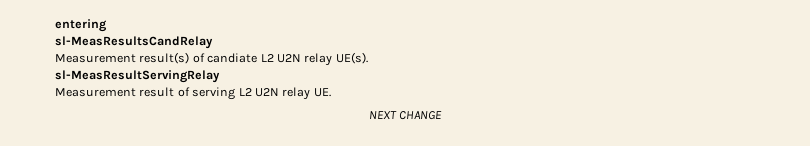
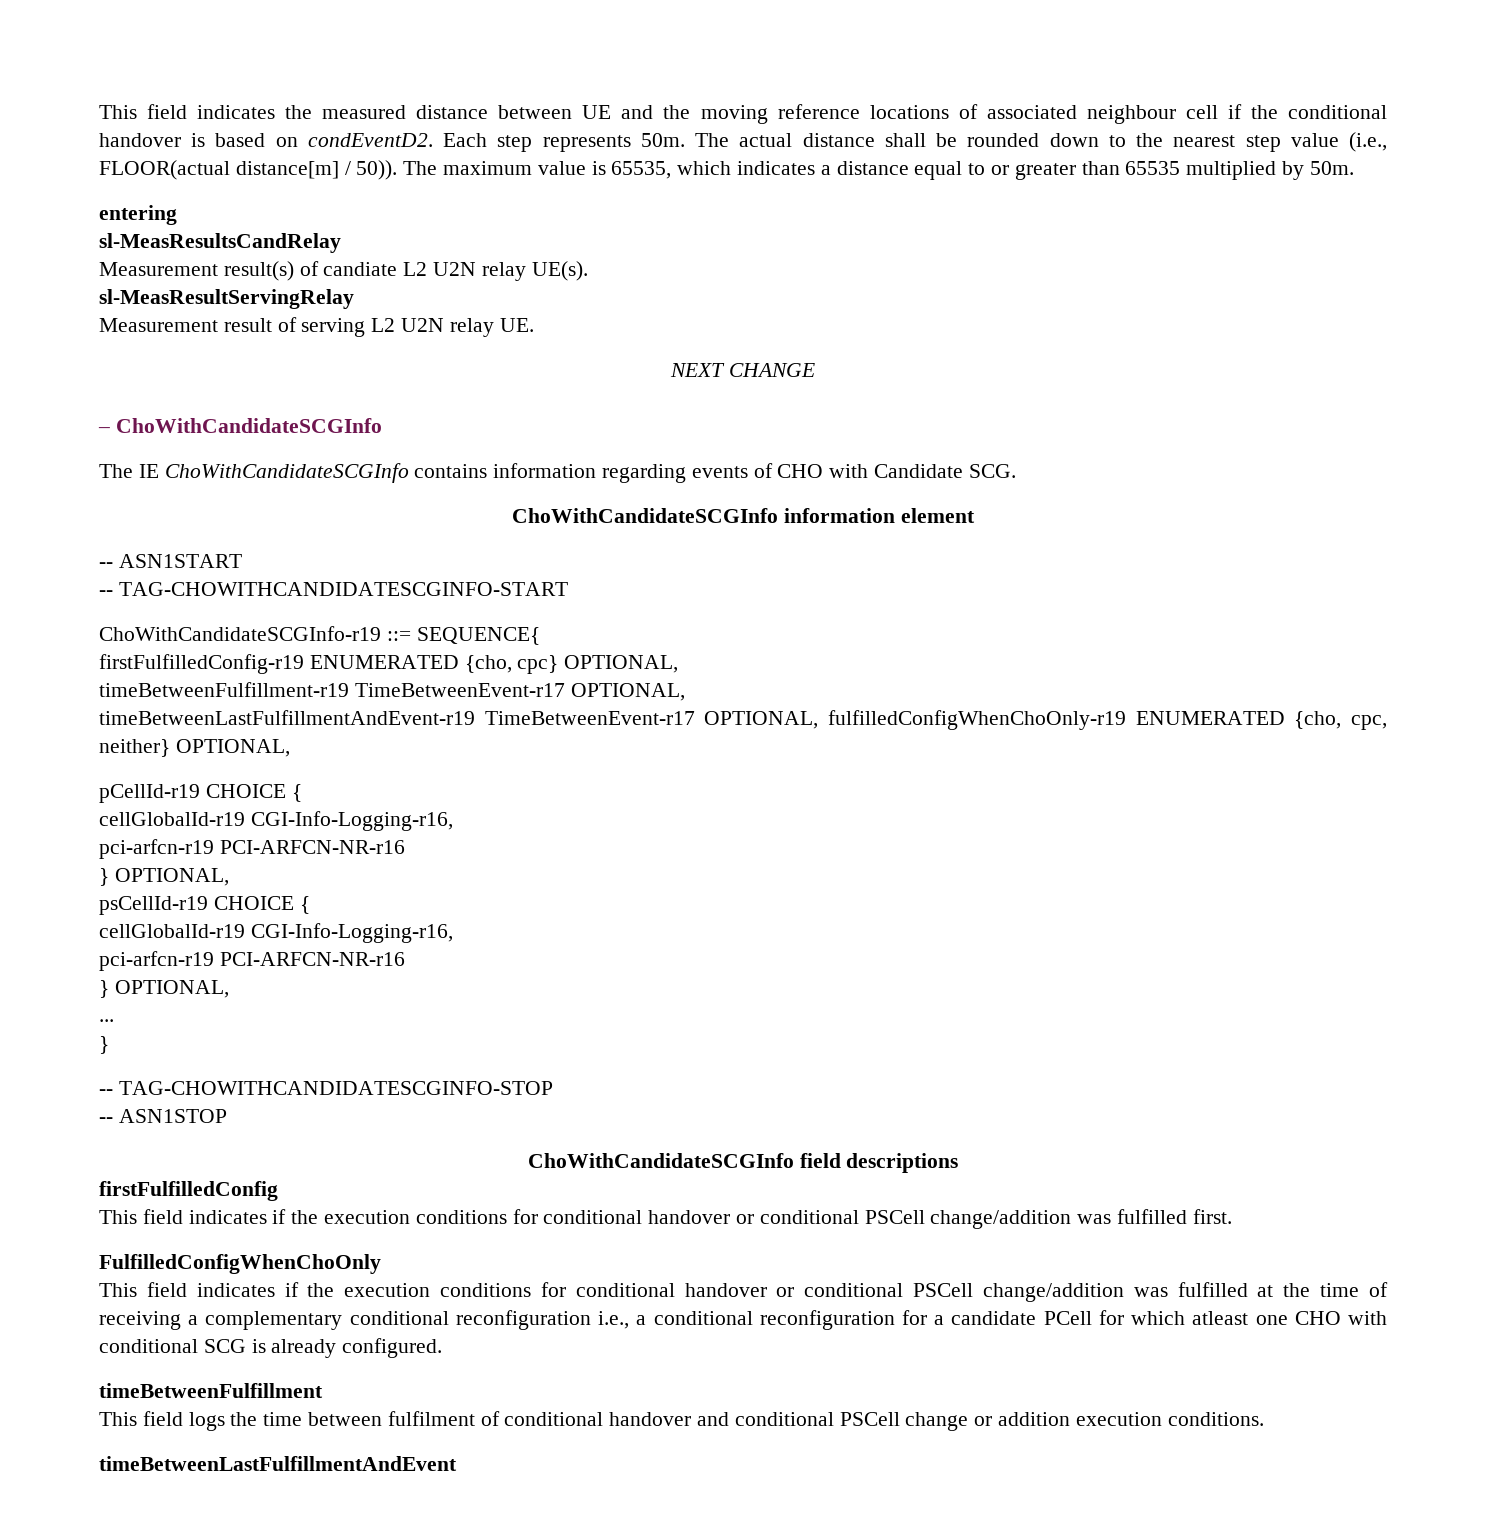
+ This field indicates the measured distance between UE and the moving reference locations of associated neighbour cell if the conditional handover is based on condEventD2. Each step represents 50m. The actual distance shall be rounded down to the nearest step value (i.e., FLOOR(actual distance[m] / 50)). The maximum value is 65535, which indicates a distance equal to or greater than 65535 multiplied by 50m.
+ – ChoWithCandidateSCGInfo
+ The IE ChoWithCandidateSCGInfo contains information regarding events of CHO with Candidate SCG.
+ ChoWithCandidateSCGInfo information element
+ -- ASN1START
+ -- TAG-CHOWITHCANDIDATESCGINFO-START
+ ChoWithCandidateSCGInfo-r19 ::= SEQUENCE{
+ firstFulfilledConfig-r19 ENUMERATED {cho, cpc} OPTIONAL,
+ timeBetweenFulfillment-r19 TimeBetweenEvent-r17 OPTIONAL,
+ timeBetweenLastFulfillmentAndEvent-r19 TimeBetweenEvent-r17 OPTIONAL, fulfilledConfigWhenChoOnly-r19 ENUMERATED {cho, cpc, neither} OPTIONAL,
+ pCellId-r19 CHOICE {
+ cellGlobalId-r19 CGI-Info-Logging-r16,
+ pci-arfcn-r19 PCI-ARFCN-NR-r16
+ } OPTIONAL,
+ psCellId-r19 CHOICE {
+ cellGlobalId-r19 CGI-Info-Logging-r16,
+ pci-arfcn-r19 PCI-ARFCN-NR-r16
+ } OPTIONAL,
+ ...
+ }
+ -- TAG-CHOWITHCANDIDATESCGINFO-STOP
+ -- ASN1STOP
+ ChoWithCandidateSCGInfo field descriptions
+ firstFulfilledConfig
+ This field indicates if the execution conditions for conditional handover or conditional PSCell change/addition was fulfilled first.
+ FulfilledConfigWhenChoOnly
+ This field indicates if the execution conditions for conditional handover or conditional PSCell change/addition was fulfilled at the time of receiving a complementary conditional reconfiguration i.e., a conditional reconfiguration for a candidate PCell for which atleast one CHO with conditional SCG is already configured.
+ timeBetweenFulfillment
+ This field logs the time between fulfilment of conditional handover and conditional PSCell change or addition execution conditions.
+ timeBetweenLastFulfillmentAndEvent

